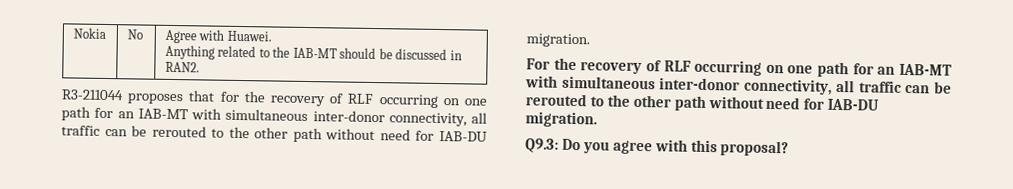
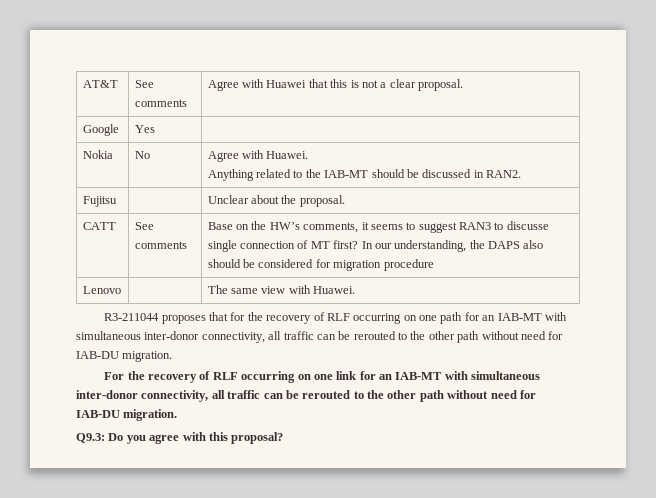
+ AT&T | See comments | Agree with Huawei that this is not a clear proposal.
+ Google | Yes |
+ Fujitsu | | Unclear about the proposal.
+ CATT | See comments | Base on the HW’s comments, it seems to suggest RAN3 to discusse single connection of MT first? In our understanding, the DAPS also should be considered for migration procedure
+ Lenovo | | The same view with Huawei.
- For the recovery of RLF occurring on one path for an IAB-MT with simultaneous inter-donor connectivity, all traffic can be rerouted to the other path without need for IAB-DU migration.
+ For the recovery of RLF occurring on one link for an IAB-MT with simultaneous inter-donor connectivity, all traffic can be rerouted to the other path without need for IAB-DU migration.

